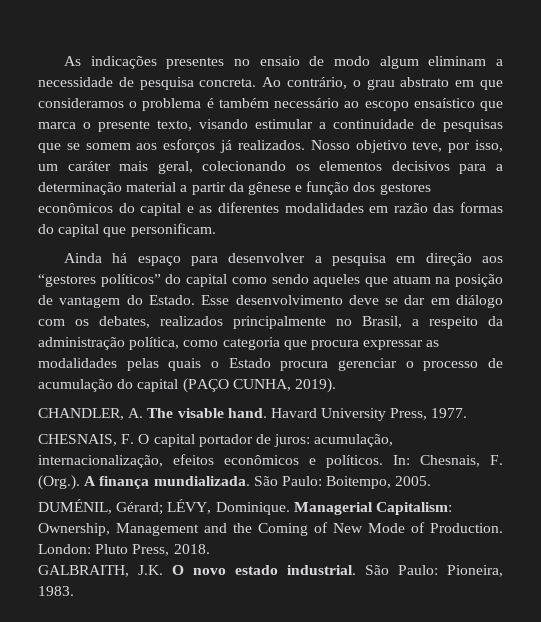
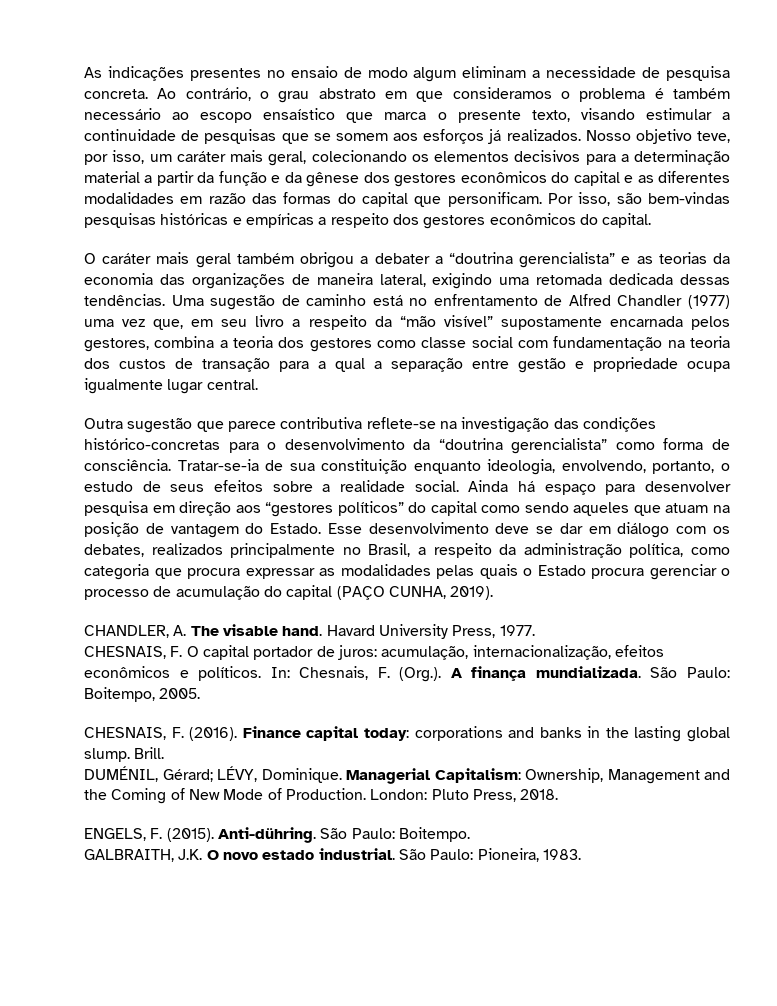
- Nosso objetivo teve, por isso, um caráter mais geral, colecionando os elementos decisivos para a determinação material a partir da gênese e função dos gestores econômicos do capital e as diferentes modalidades em razão das formas do capital que personificam.
- Ainda há espaço para desenvolver a pesquisa em direção aos “gestores políticos” do capital como sendo aqueles que atuam na posição de vantagem do Estado.
+ Nosso objetivo teve, por isso, um caráter mais geral, colecionando os elementos decisivos para a determinação material a partir da função e da gênese dos gestores econômicos do capital e as diferentes modalidades em razão das formas do capital que personificam. Por isso, são bem-vindas pesquisas históricas e empíricas a respeito dos gestores econômicos do capital.
+ O caráter mais geral também obrigou a debater a “doutrina gerencialista” e as teorias da economia das organizações de maneira lateral, exigindo uma retomada dedicada dessas tendências. Uma sugestão de caminho está no enfrentamento de Alfred Chandler (1977) uma vez que, em seu livro a respeito da “mão visível” supostamente encarnada pelos gestores, combina a teoria dos gestores como classe social com fundamentação na teoria dos custos de transação para a qual a separação entre gestão e propriedade ocupa igualmente lugar central.
+ Outra sugestão que parece contributiva reflete-se na investigação das condições histórico-concretas para o desenvolvimento da “doutrina gerencialista” como forma de consciência. Tratar-se-ia de sua constituição enquanto ideologia, envolvendo, portanto, o estudo de seus efeitos sobre a realidade social. Ainda há espaço para desenvolver pesquisa em direção aos “gestores políticos” do capital como sendo aqueles que atuam na posição de vantagem do Estado.
+ CHESNAIS, F. (2016). Finance capital today: corporations and banks in the lasting global slump. Brill.
+ ENGELS, F. (2015). Anti-dühring. São Paulo: Boitempo.

